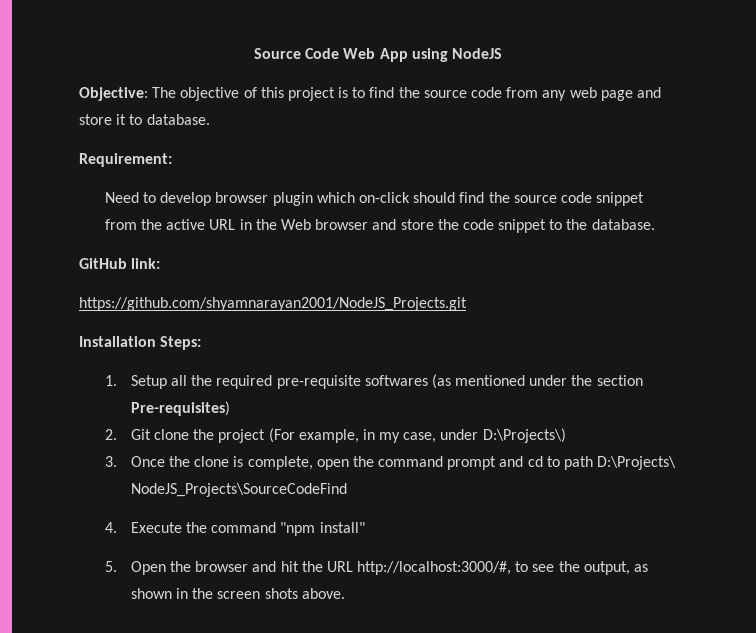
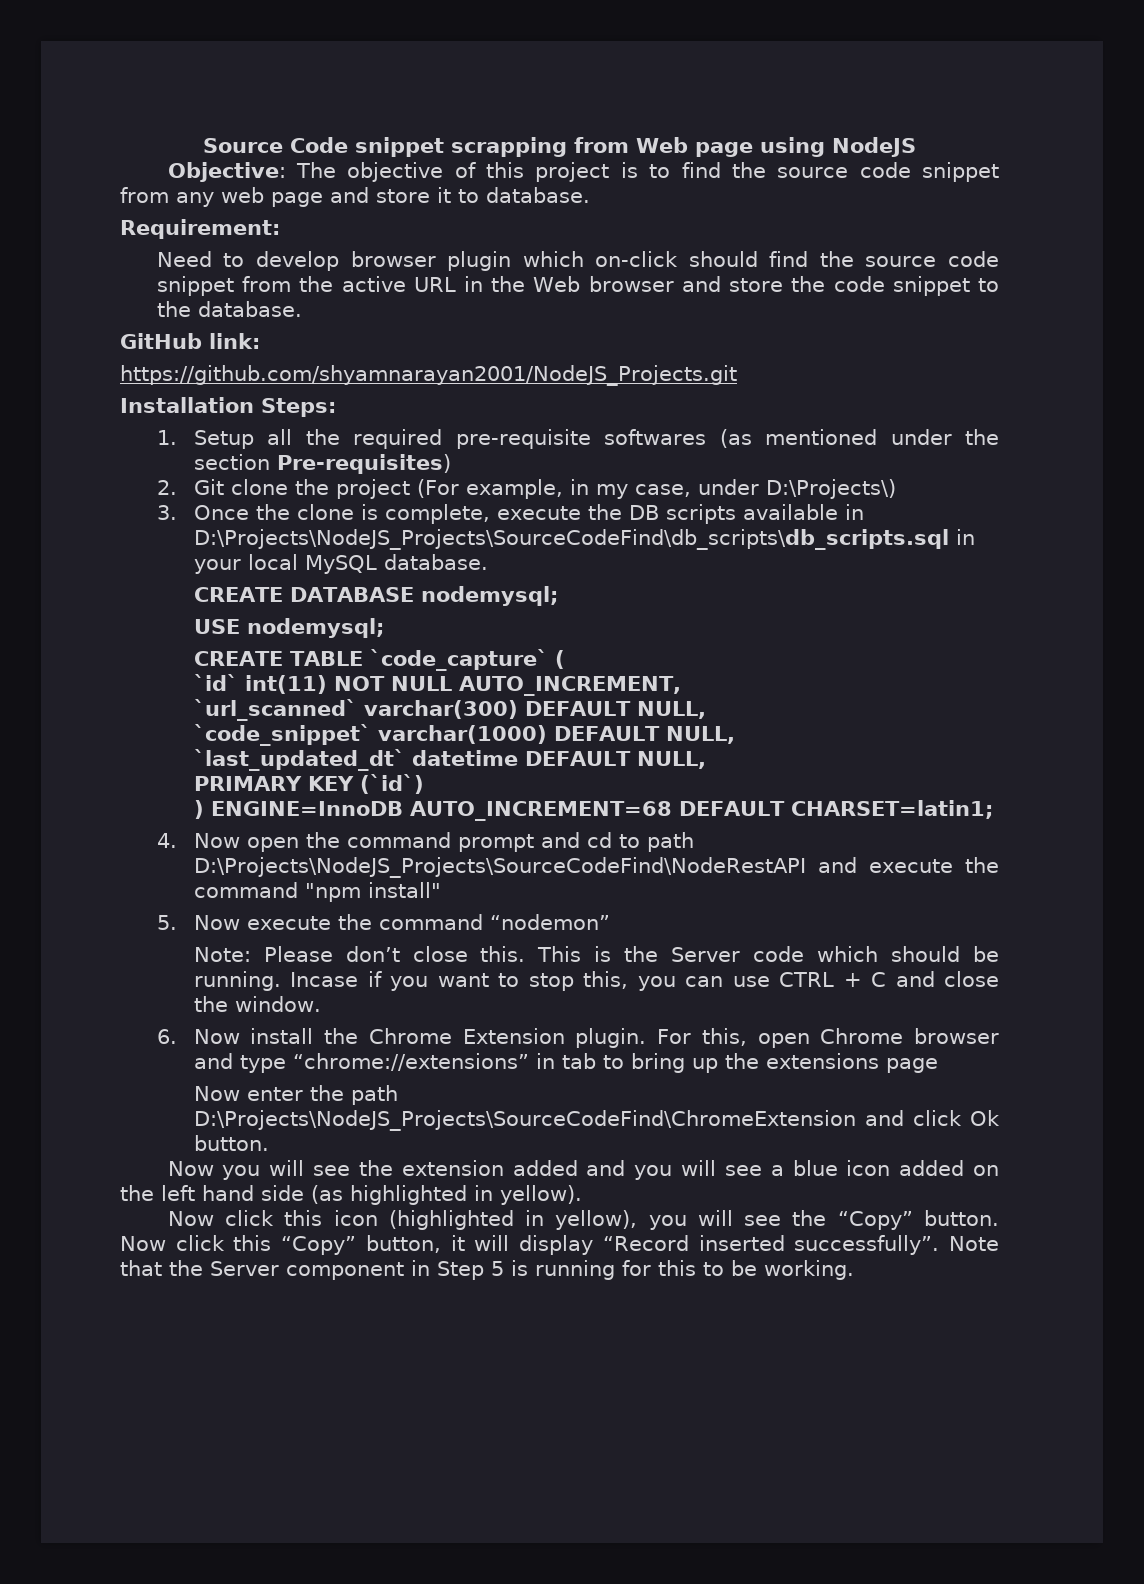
- Source Code Web App using NodeJS
+ Source Code snippet scrapping from Web page using NodeJS
- Objective: The objective of this project is to find the source code from any web page and store it to database.
+ Objective: The objective of this project is to find the source code snippet from any web page and store it to database.
- 3. Once the clone is complete, open the command prompt and cd to path D:\Projects\ NodeJS_Projects\SourceCodeFind
- 4. Execute the command "npm install"
+ 3. Once the clone is complete, execute the DB scripts available in D:\Projects\NodeJS_Projects\SourceCodeFind\db_scripts\db_scripts.sql in your local MySQL database.
+ CREATE DATABASE nodemysql;
+ USE nodemysql;
+ CREATE TABLE `code_capture` (
+ `id` int(11) NOT NULL AUTO_INCREMENT,
+ `url_scanned` varchar(300) DEFAULT NULL,
+ `code_snippet` varchar(1000) DEFAULT NULL,
+ `last_updated_dt` datetime DEFAULT NULL,
+ PRIMARY KEY (`id`)
+ ) ENGINE=InnoDB AUTO_INCREMENT=68 DEFAULT CHARSET=latin1;
+ 4. Now open the command prompt and cd to path D:\Projects\NodeJS_Projects\SourceCodeFind\NodeRestAPI and execute the command "npm install"
- 5. Open the browser and hit the URL http://localhost:3000/#, to see the output, as shown in the screen shots above.
+ 5. Now execute the command “nodemon”
+ Note: Please don’t close this. This is the Server code which should be running. Incase if you want to stop this, you can use CTRL + C and close the window.
+ 6. Now install the Chrome Extension plugin. For this, open Chrome browser and type “chrome://extensions” in tab to bring up the extensions page
+ Now enter the path D:\Projects\NodeJS_Projects\SourceCodeFind\ChromeExtension and click Ok button.
+ Now you will see the extension added and you will see a blue icon added on the left hand side (as highlighted in yellow).
+ Now click this icon (highlighted in yellow), you will see the “Copy” button. Now click this “Copy” button, it will display “Record inserted successfully”. Note that the Server component in Step 5 is running for this to be working.

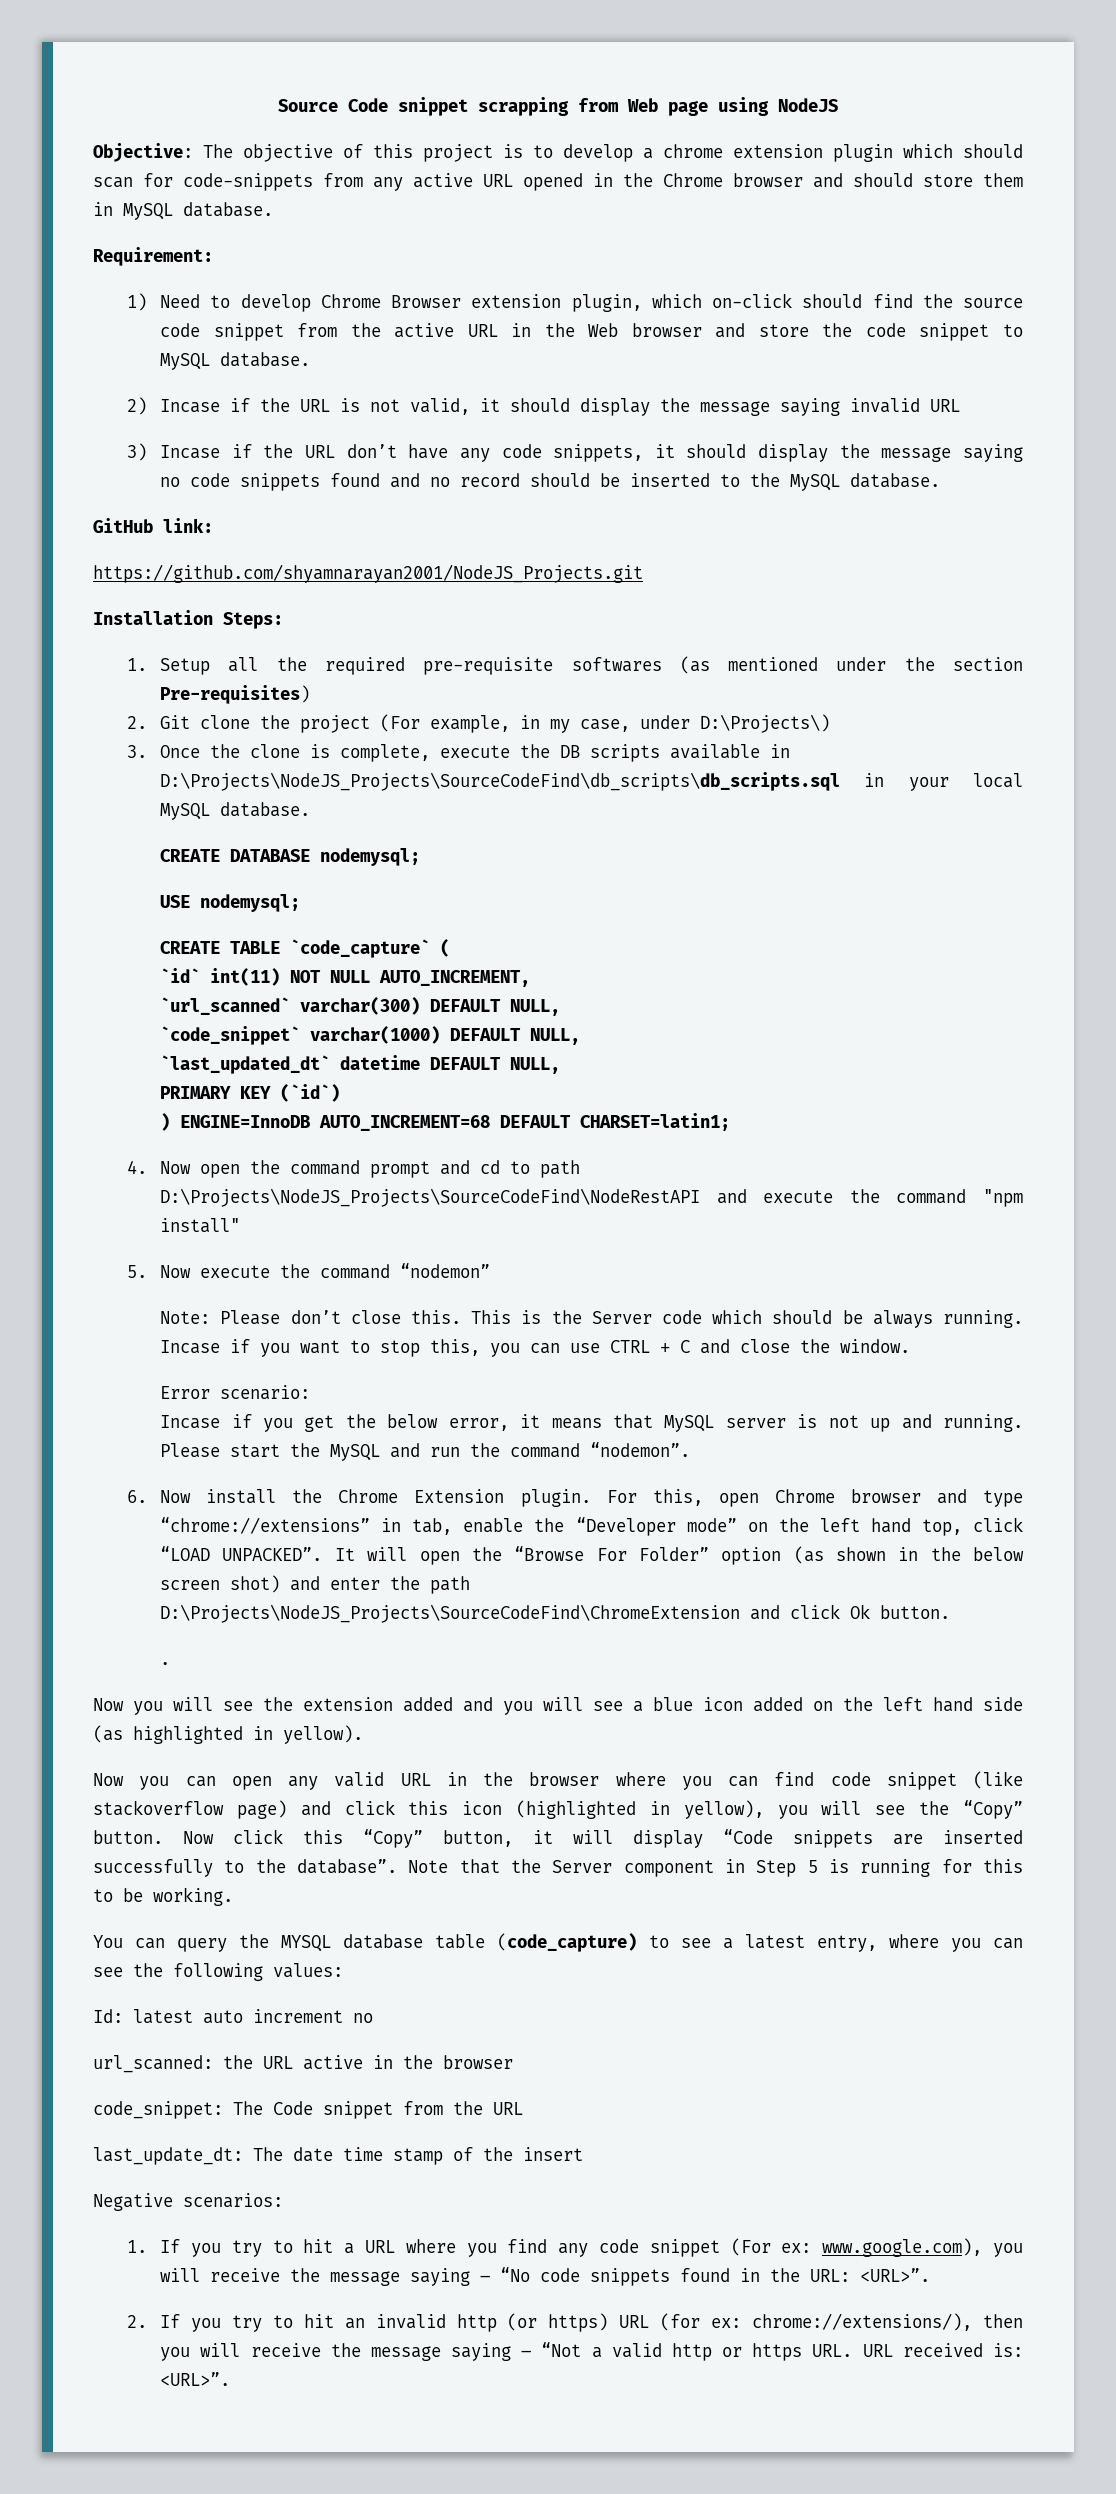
- Objective: The objective of this project is to find the source code snippet from any web page and store it to database.
+ Objective: The objective of this project is to develop a chrome extension plugin which should scan for code-snippets from any active URL opened in the Chrome browser and should store them in MySQL database.
- Need to develop browser plugin which on-click should find the source code snippet from the active URL in the Web browser and store the code snippet to the database.
+ 1) Need to develop Chrome Browser extension plugin, which on-click should find the source code snippet from the active URL in the Web browser and store the code snippet to MySQL database.
+ 2) Incase if the URL is not valid, it should display the message saying invalid URL
+ 3) Incase if the URL don’t have any code snippets, it should display the message saying no code snippets found and no record should be inserted to the MySQL database.
- This is the Server code which should be running.
+ This is the Server code which should be always running.
+ Error scenario:
+ Incase if you get the below error, it means that MySQL server is not up and running. Please start the MySQL and run the command “nodemon”.
- For this, open Chrome browser and type “chrome://extensions” in tab to bring up the extensions page
- Now enter the path D:\Projects\NodeJS_Projects\SourceCodeFind\ChromeExtension and click Ok button.
+ For this, open Chrome browser and type “chrome://extensions” in tab, enable the “Developer mode” on the left hand top, click “LOAD UNPACKED”. It will open the “Browse For Folder” option (as shown in the below screen shot) and enter the path D:\Projects\NodeJS_Projects\SourceCodeFind\ChromeExtension and click Ok button.
+ .
- Now click this icon (highlighted in yellow), you will see the “Copy” button.
+ Now you can open any valid URL in the browser where you can find code snippet (like stackoverflow page) and click this icon (highlighted in yellow), you will see the “Copy” button.
- Now click this “Copy” button, it will display “Record inserted successfully”.
+ Now click this “Copy” button, it will display “Code snippets are inserted successfully to the database”.
+ You can query the MYSQL database table (code_capture) to see a latest entry, where you can see the following values:
+ Id: latest auto increment no
+ url_scanned: the URL active in the browser
+ code_snippet: The Code snippet from the URL
+ last_update_dt: The date time stamp of the insert
+ Negative scenarios:
+ 1. If you try to hit a URL where you find any code snippet (For ex: www.google.com), you will receive the message saying – “No code snippets found in the URL: <URL>”.
+ 2. If you try to hit an invalid http (or https) URL (for ex: chrome://extensions/), then you will receive the message saying – “Not a valid http or https URL. URL received is: <URL>”.

